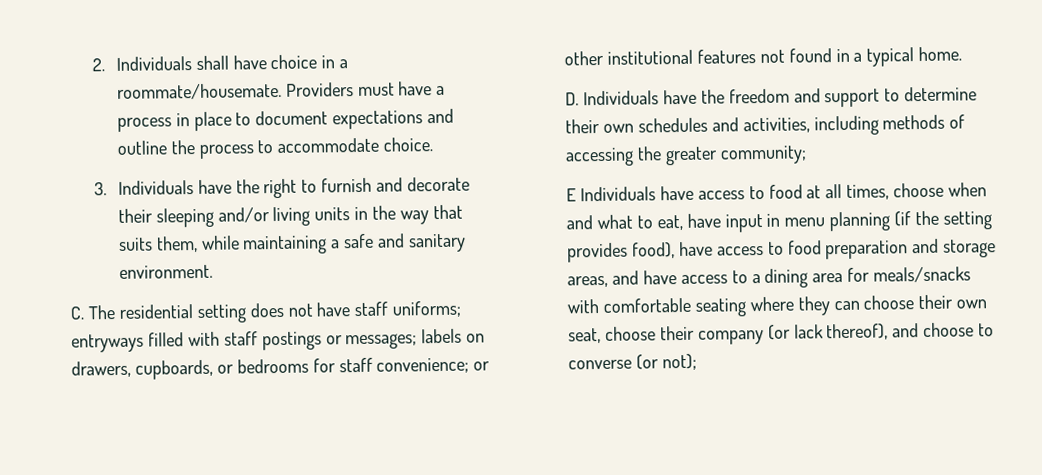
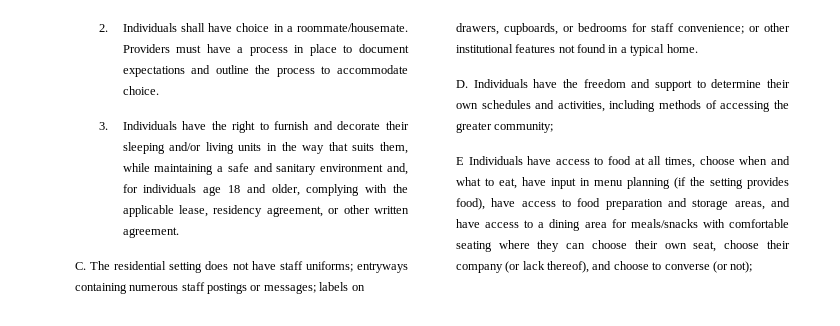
- 3. Individuals have the right to furnish and decorate their sleeping and/or living units in the way that suits them, while maintaining a safe and sanitary environment.
+ 3. Individuals have the right to furnish and decorate their sleeping and/or living units in the way that suits them, while maintaining a safe and sanitary environment and, for individuals age 18 and older, complying with the applicable lease, residency agreement, or other written agreement.
- C. The residential setting does not have staff uniforms; entryways filled with staff postings or messages; labels on drawers, cupboards, or bedrooms for staff convenience; or other institutional features not found in a typical home.
+ C. The residential setting does not have staff uniforms; entryways containing numerous staff postings or messages; labels on drawers, cupboards, or bedrooms for staff convenience; or other institutional features not found in a typical home.

